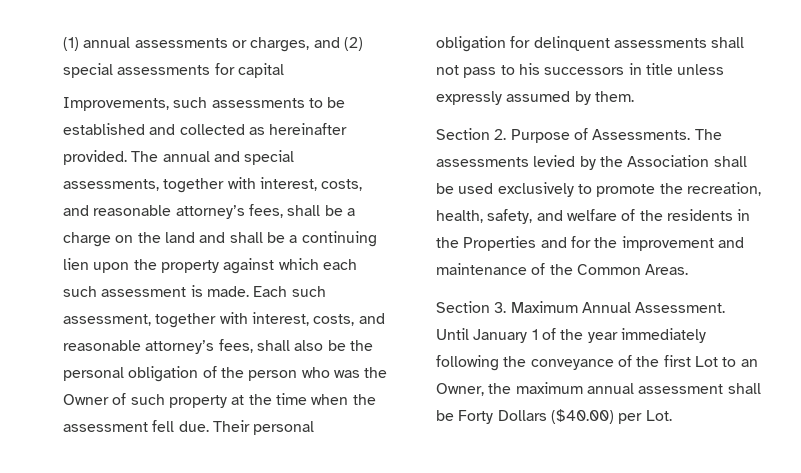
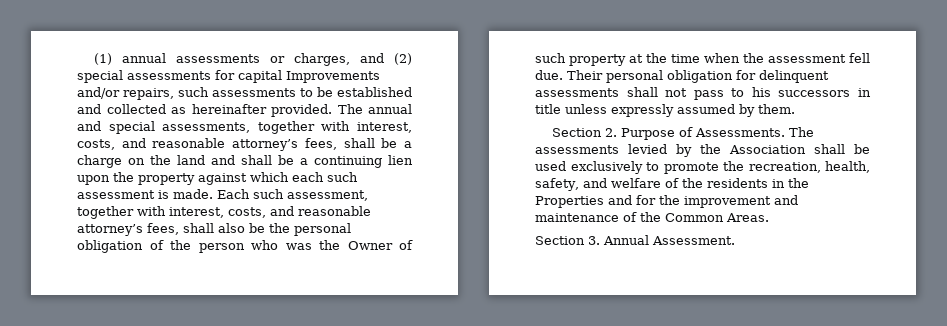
- (1) annual assessments or charges, and (2) special assessments for capital
- Improvements, such assessments to be established and collected as hereinafter provided.
+ (1) annual assessments or charges, and (2) special assessments for capital Improvements and/or repairs, such assessments to be established and collected as hereinafter provided.
- Section 3. Maximum Annual Assessment. Until January 1 of the year immediately following the conveyance of the first Lot to an Owner, the maximum annual assessment shall be Forty Dollars ($40.00) per Lot.
+ Section 3. Annual Assessment.

